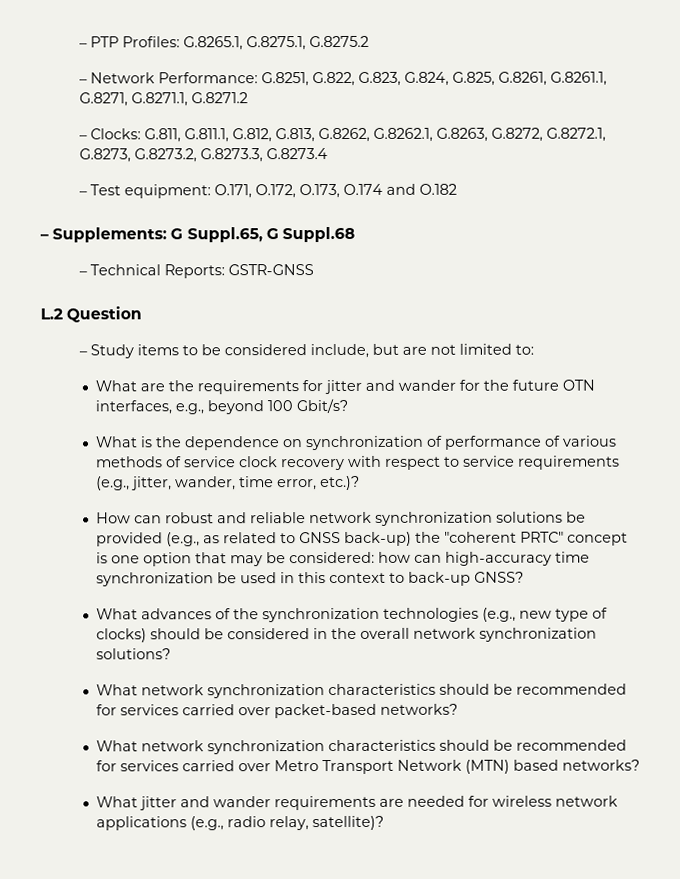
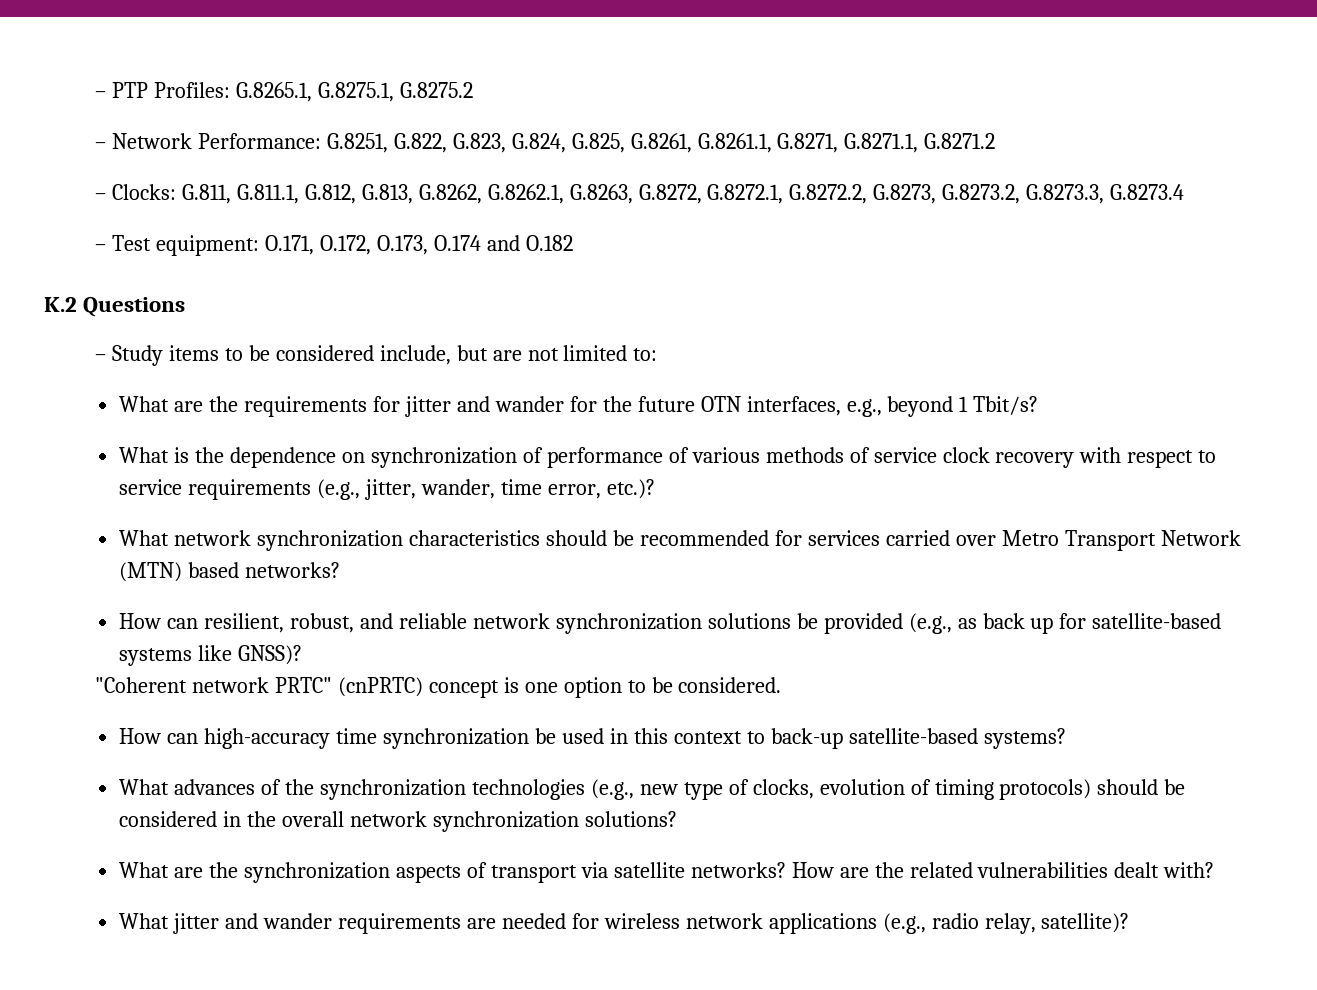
- – Clocks: G.811, G.811.1, G.812, G.813, G.8262, G.8262.1, G.8263, G.8272, G.8272.1, G.8273, G.8273.2, G.8273.3, G.8273.4
+ – Clocks: G.811, G.811.1, G.812, G.813, G.8262, G.8262.1, G.8263, G.8272, G.8272.1, G.8272.2, G.8273, G.8273.2, G.8273.3, G.8273.4
- – Supplements: G Suppl.65, G Suppl.68
- – Technical Reports: GSTR-GNSS
- L.2 Question
+ K.2 Questions
- What are the requirements for jitter and wander for the future OTN interfaces, e.g., beyond 100 Gbit/s?
+ What are the requirements for jitter and wander for the future OTN interfaces, e.g., beyond 1 Tbit/s?
- How can robust and reliable network synchronization solutions be provided (e.g., as related to GNSS back-up) the "coherent PRTC" concept is one option that may be considered: how can high-accuracy time synchronization be used in this context to back-up GNSS?
- What advances of the synchronization technologies (e.g., new type of clocks) should be considered in the overall network synchronization solutions?
- What network synchronization characteristics should be recommended for services carried over packet-based networks?
+ How can resilient, robust, and reliable network synchronization solutions be provided (e.g., as back up for satellite-based systems like GNSS)?
+ "Coherent network PRTC" (cnPRTC) concept is one option to be considered.
+ How can high-accuracy time synchronization be used in this context to back-up satellite-based systems?
+ What advances of the synchronization technologies (e.g., new type of clocks, evolution of timing protocols) should be considered in the overall network synchronization solutions?
+ What are the synchronization aspects of transport via satellite networks? How are the related vulnerabilities dealt with?

